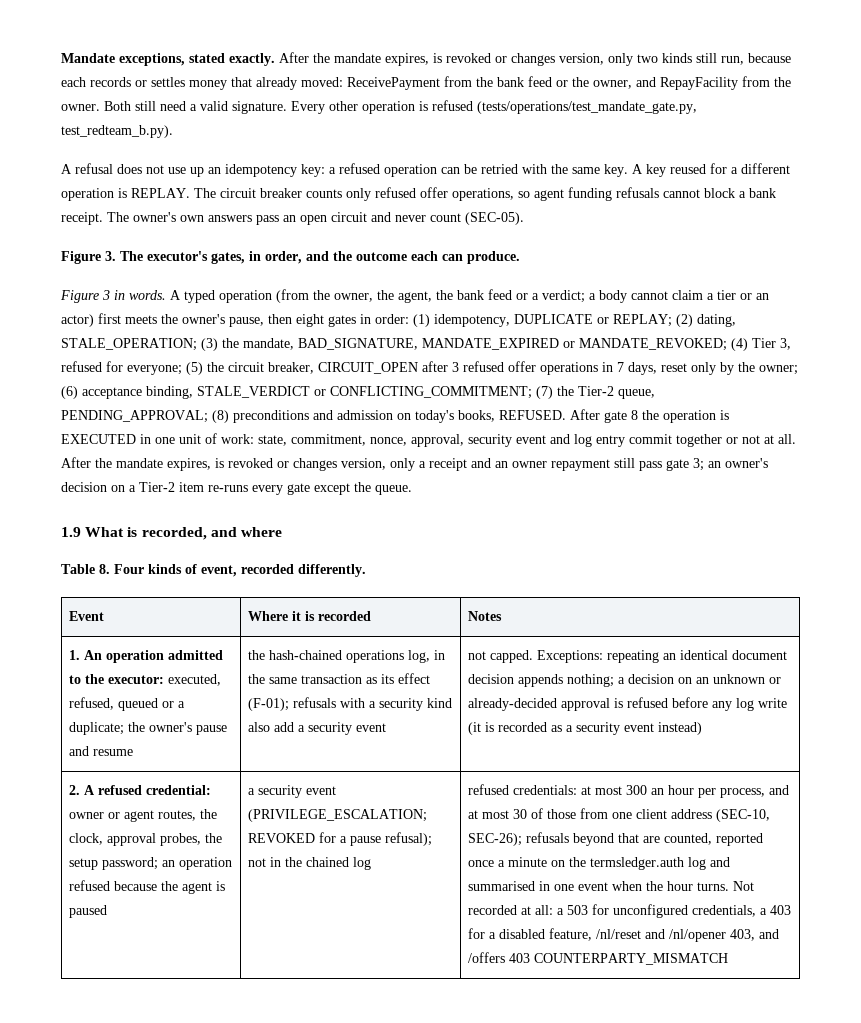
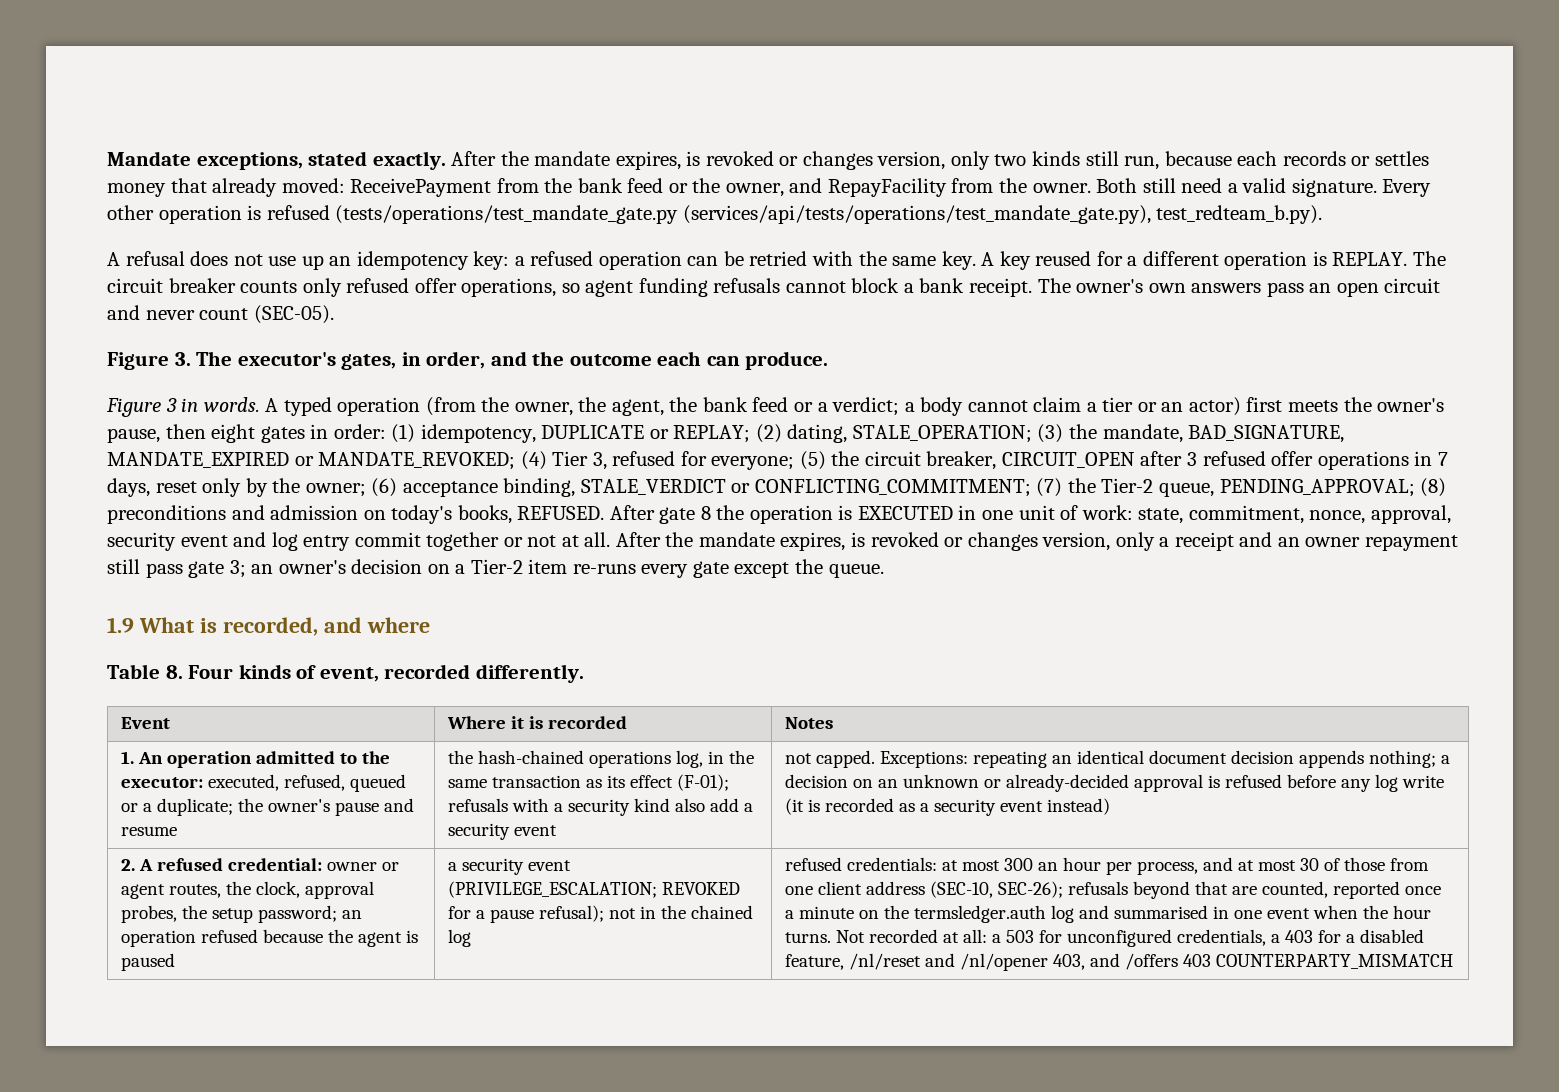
- Every other operation is refused (tests/operations/test_mandate_gate.py, test_redteam_b.py).
+ Every other operation is refused (tests/operations/test_mandate_gate.py (services/api/tests/operations/test_mandate_gate.py), test_redteam_b.py).

